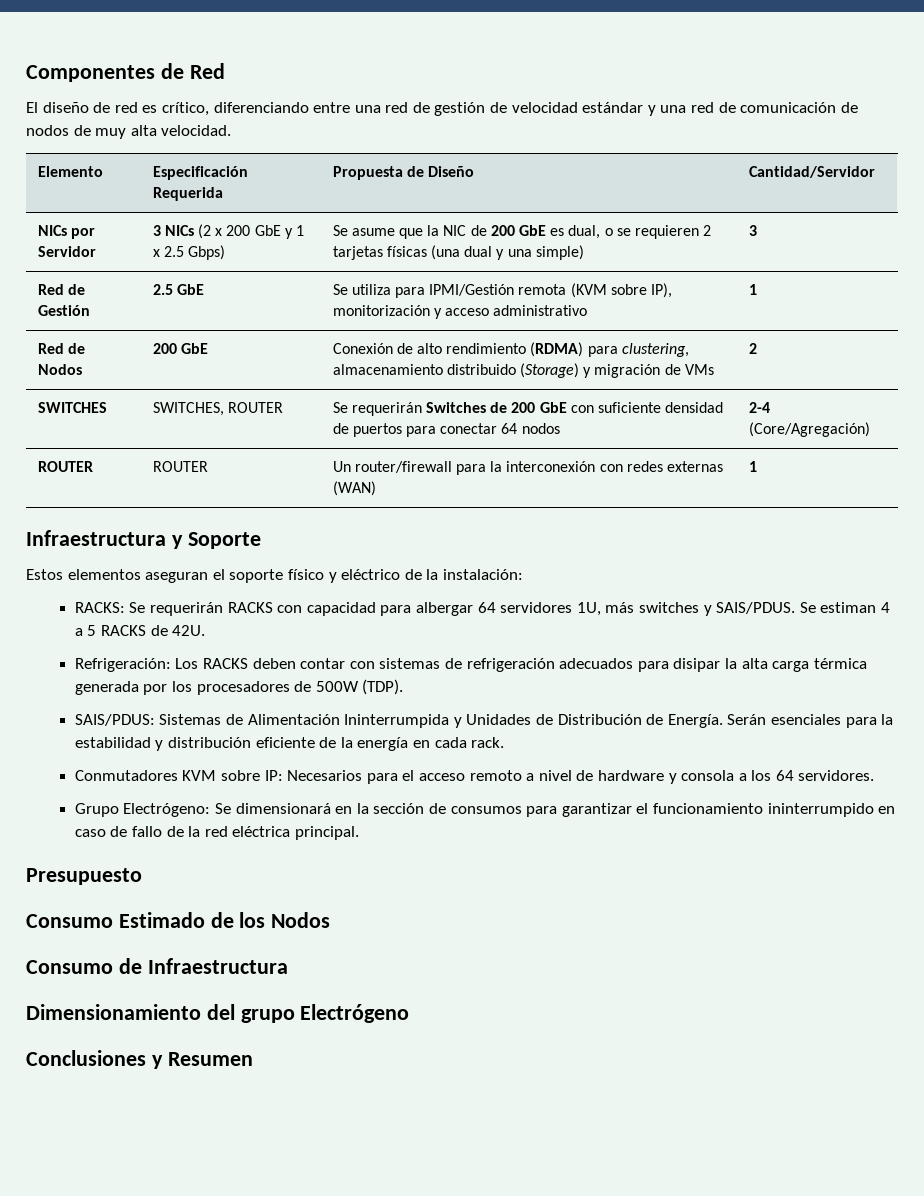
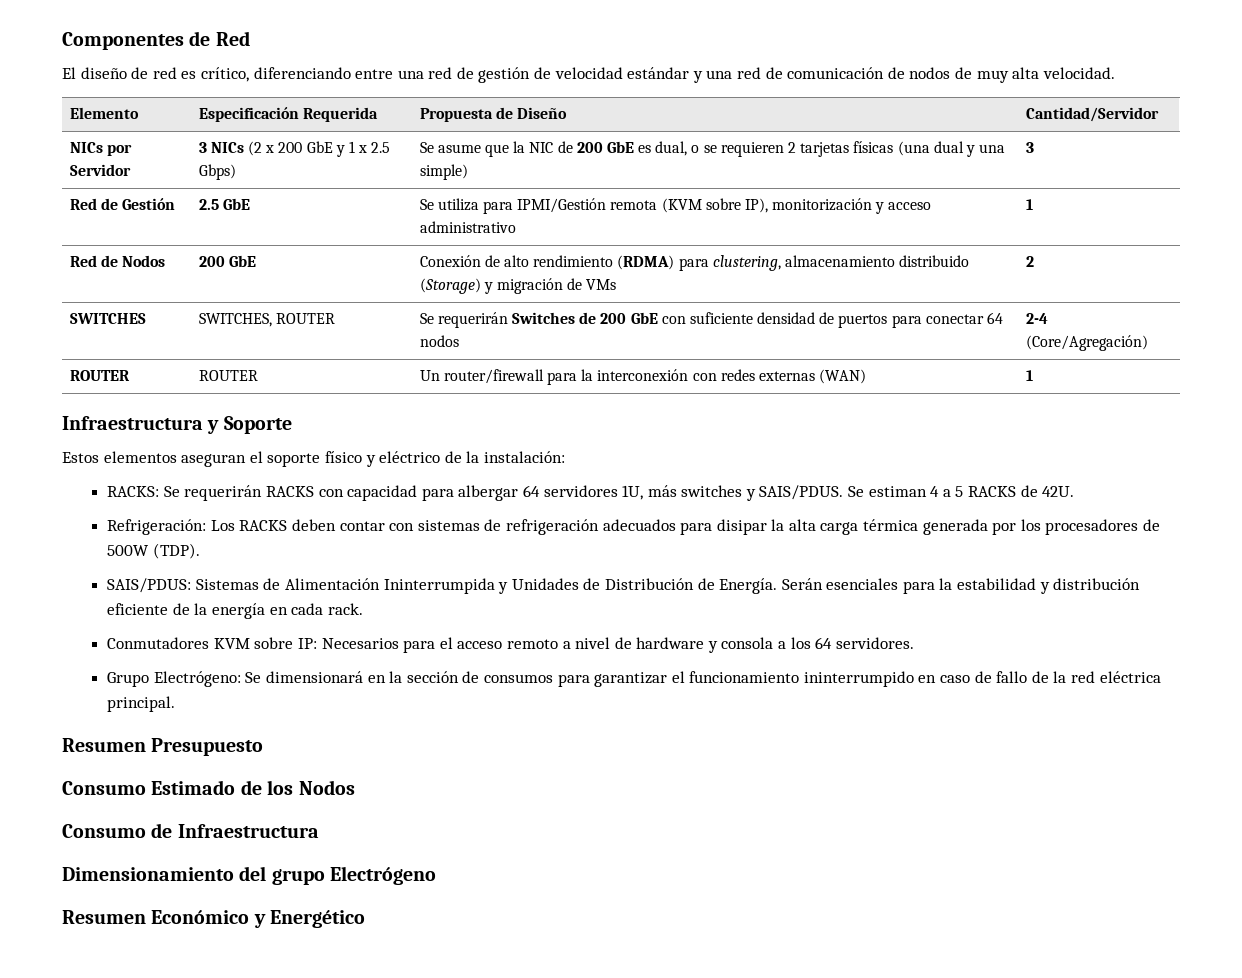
- Presupuesto
+ Resumen Presupuesto
- Conclusiones y Resumen
+ Resumen Económico y Energético

